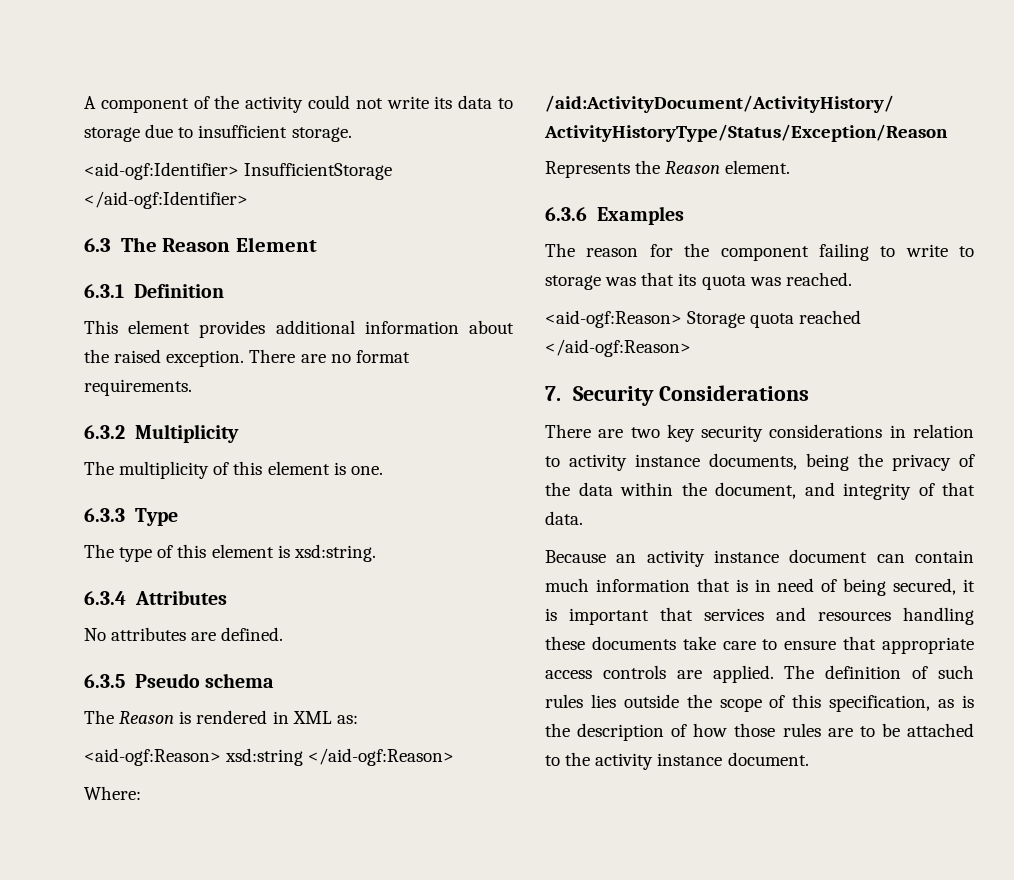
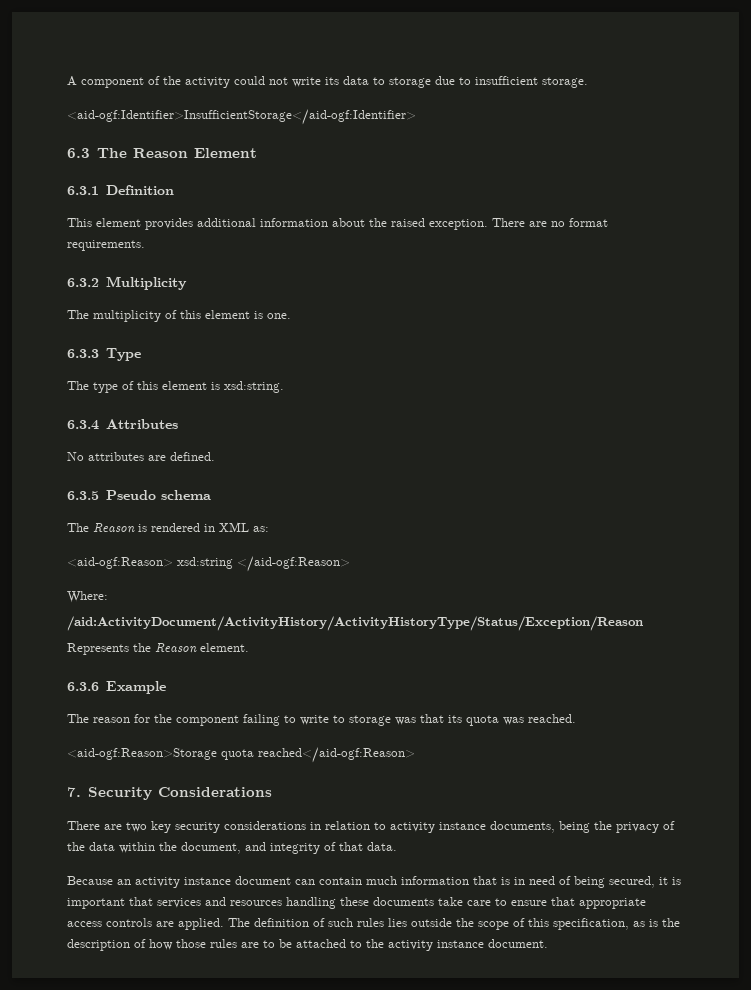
- <aid-ogf:Identifier> InsufficientStorage </aid-ogf:Identifier>
+ <aid-ogf:Identifier>InsufficientStorage</aid-ogf:Identifier>
- 6.3.6 Examples
+ 6.3.6 Example
- <aid-ogf:Reason> Storage quota reached </aid-ogf:Reason>
+ <aid-ogf:Reason>Storage quota reached</aid-ogf:Reason>

